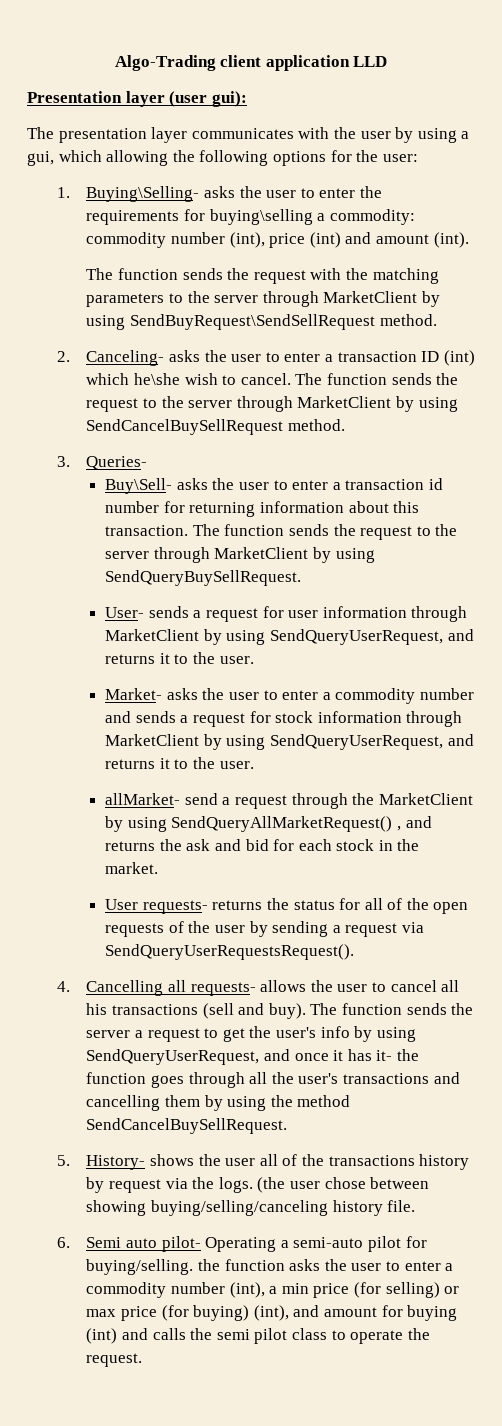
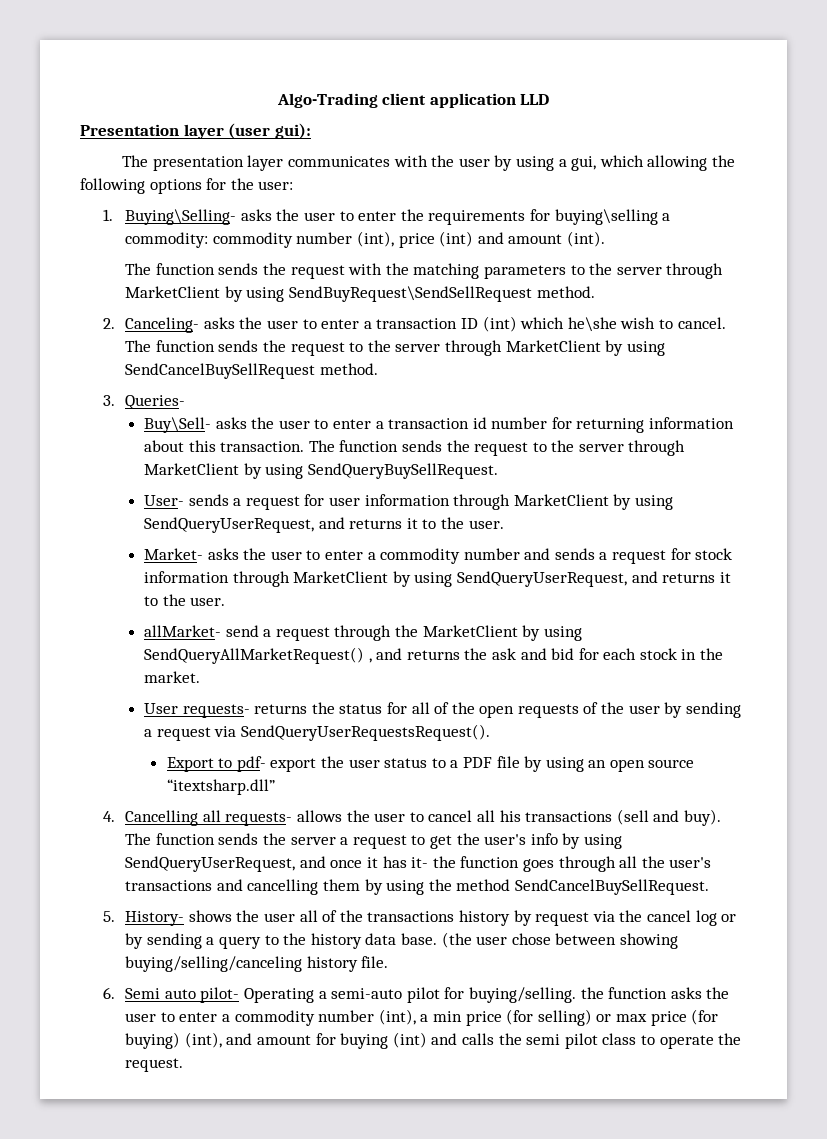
+ Export to pdf- export the user status to a PDF file by using an open source “itextsharp.dll”
- 5. History- shows the user all of the transactions history by request via the logs.
+ 5. History- shows the user all of the transactions history by request via the cancel log or by sending a query to the history data base.

